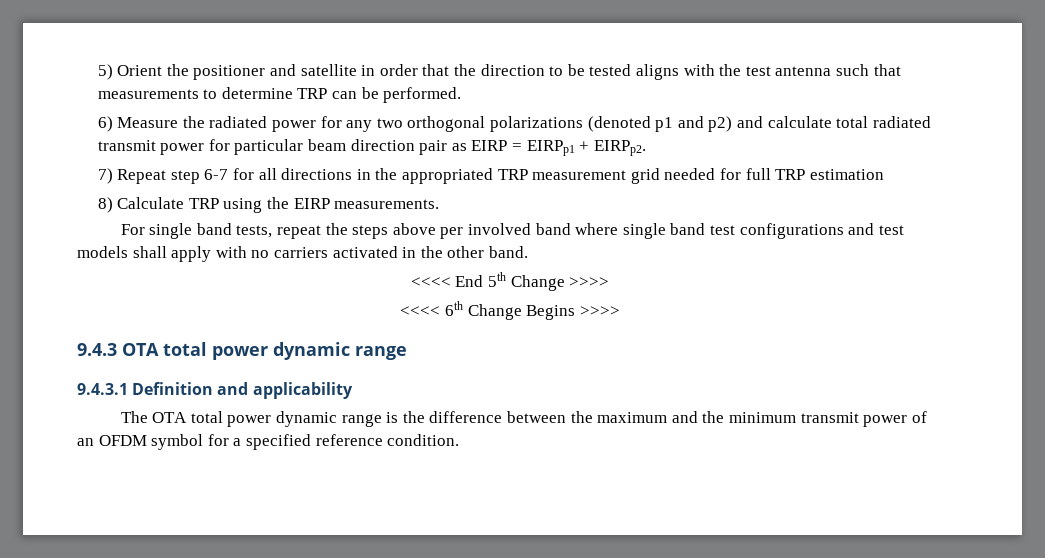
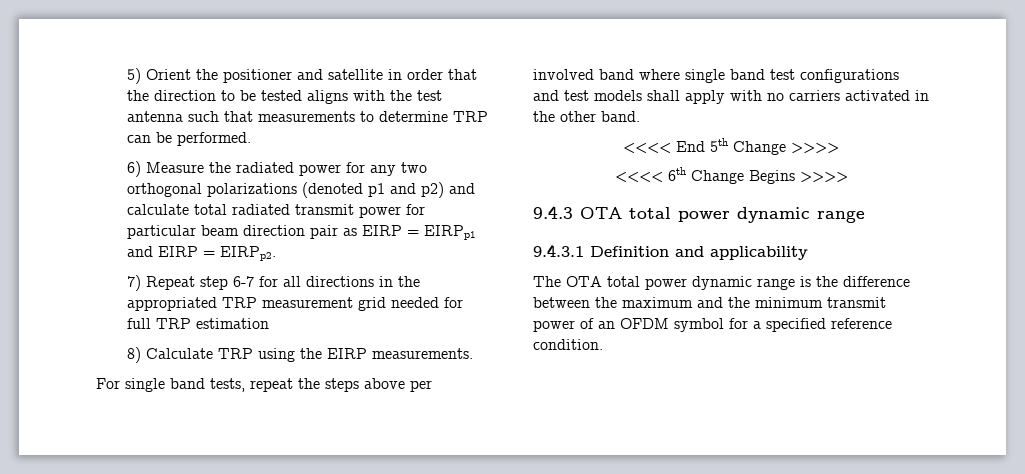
- 6) Measure the radiated power for any two orthogonal polarizations (denoted p1 and p2) and calculate total radiated transmit power for particular beam direction pair as EIRP = EIRPp1 + EIRPp2.
+ 6) Measure the radiated power for any two orthogonal polarizations (denoted p1 and p2) and calculate total radiated transmit power for particular beam direction pair as EIRP = EIRPp1 and EIRP = EIRPp2.

